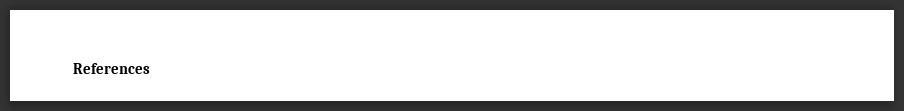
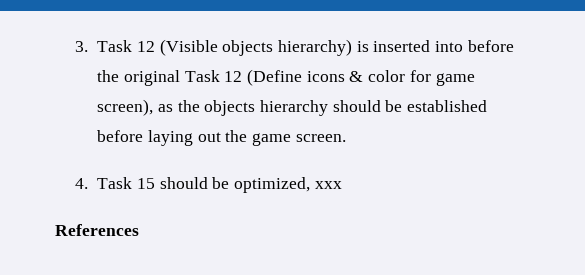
+ 3. Task 12 (Visible objects hierarchy) is inserted into before the original Task 12 (Define icons & color for game screen), as the objects hierarchy should be established before laying out the game screen.
+ 4. Task 15 should be optimized, xxx

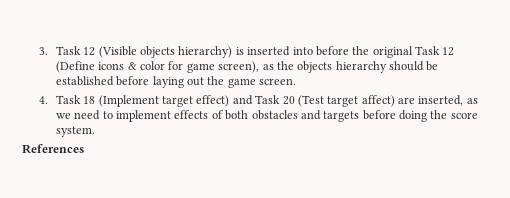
- 4. Task 15 should be optimized, xxx
+ 4. Task 18 (Implement target effect) and Task 20 (Test target affect) are inserted, as we need to implement effects of both obstacles and targets before doing the score system.

